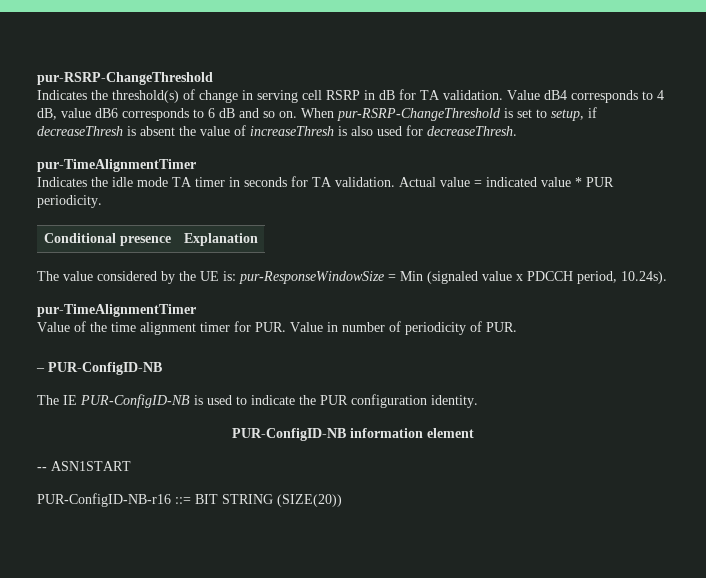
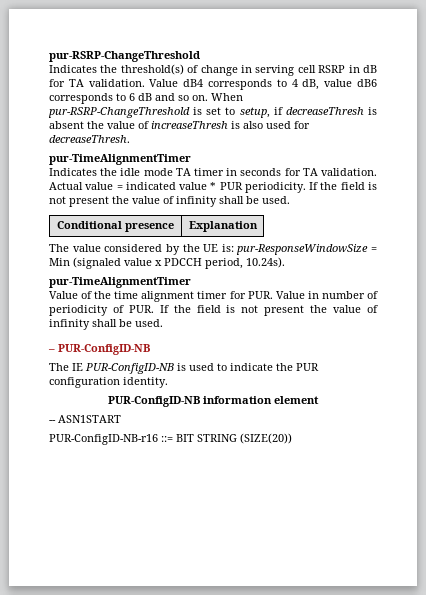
- Actual value = indicated value * PUR periodicity.
+ Actual value = indicated value * PUR periodicity. If the field is not present the value of infinity shall be used.
- Value of the time alignment timer for PUR. Value in number of periodicity of PUR.
+ Value of the time alignment timer for PUR. Value in number of periodicity of PUR. If the field is not present the value of infinity shall be used.

